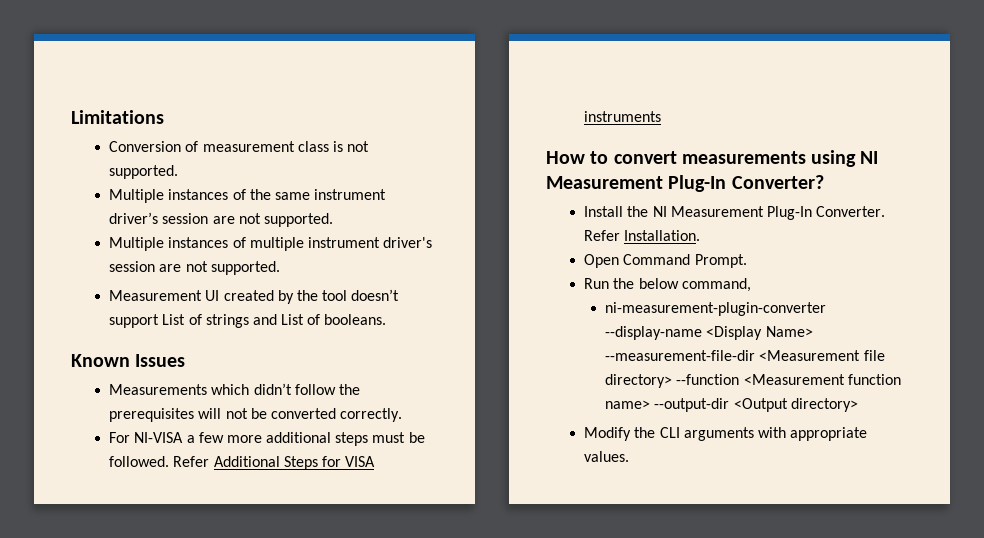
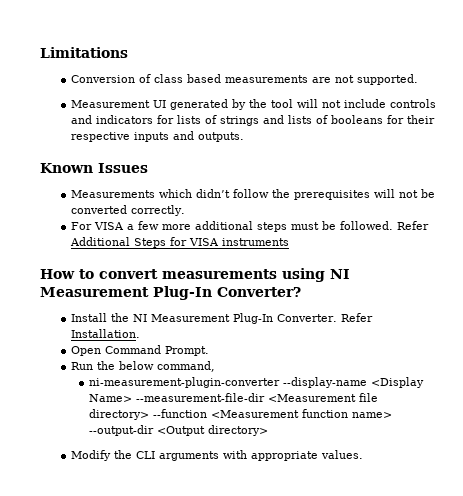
- Conversion of measurement class is not supported.
- Multiple instances of the same instrument driver’s session are not supported.
- Multiple instances of multiple instrument driver's session are not supported.
+ Conversion of class based measurements are not supported.
- Measurement UI created by the tool doesn’t support List of strings and List of booleans.
+ Measurement UI generated by the tool will not include controls and indicators for lists of strings and lists of booleans for their respective inputs and outputs.
- For NI-VISA a few more additional steps must be followed.
+ For VISA a few more additional steps must be followed.

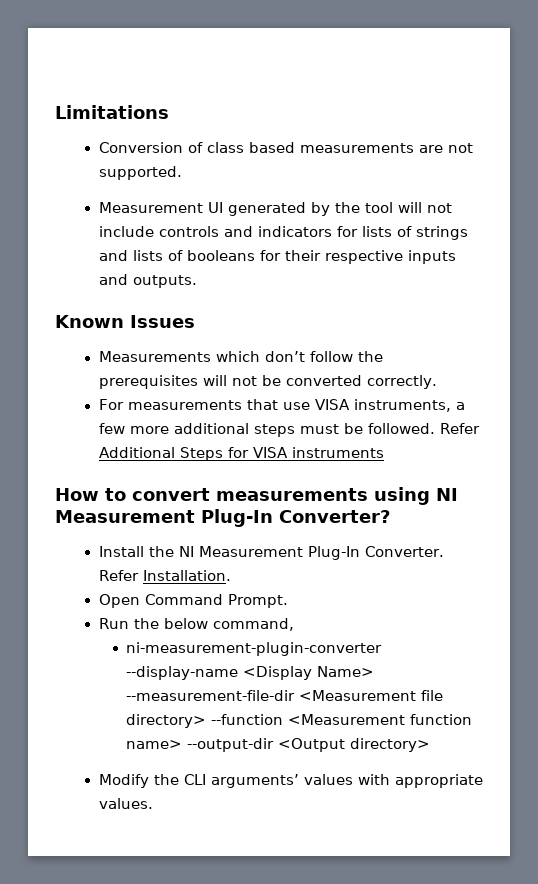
- Measurements which didn’t follow the prerequisites will not be converted correctly.
+ Measurements which don’t follow the prerequisites will not be converted correctly.
- For VISA a few more additional steps must be followed.
+ For measurements that use VISA instruments, a few more additional steps must be followed.
- Modify the CLI arguments with appropriate values.
+ Modify the CLI arguments’ values with appropriate values.

